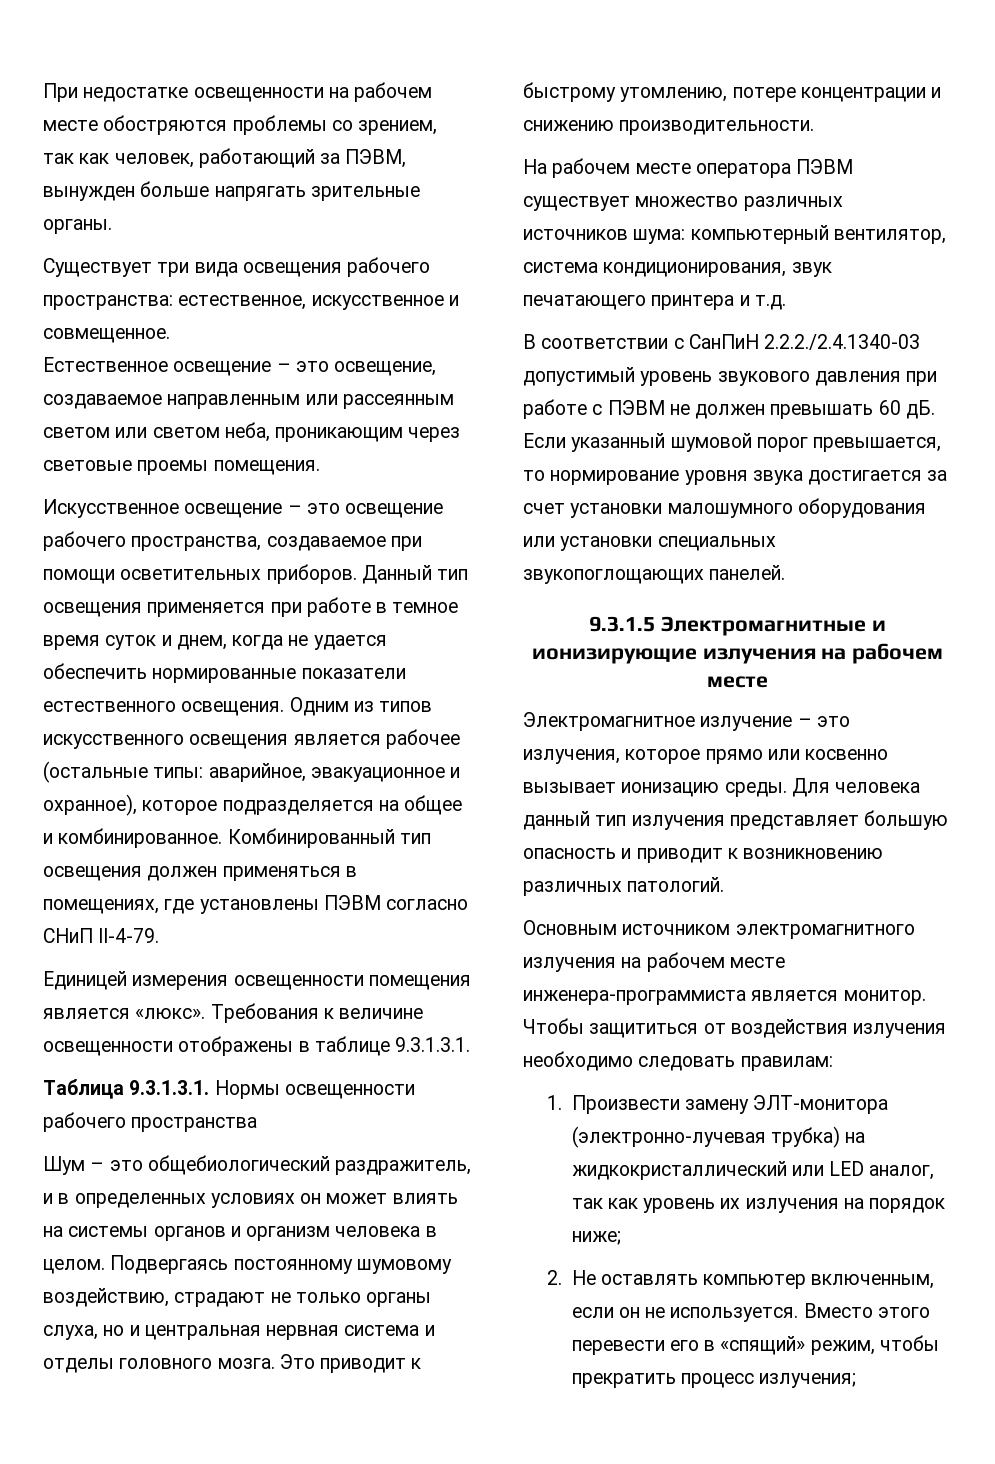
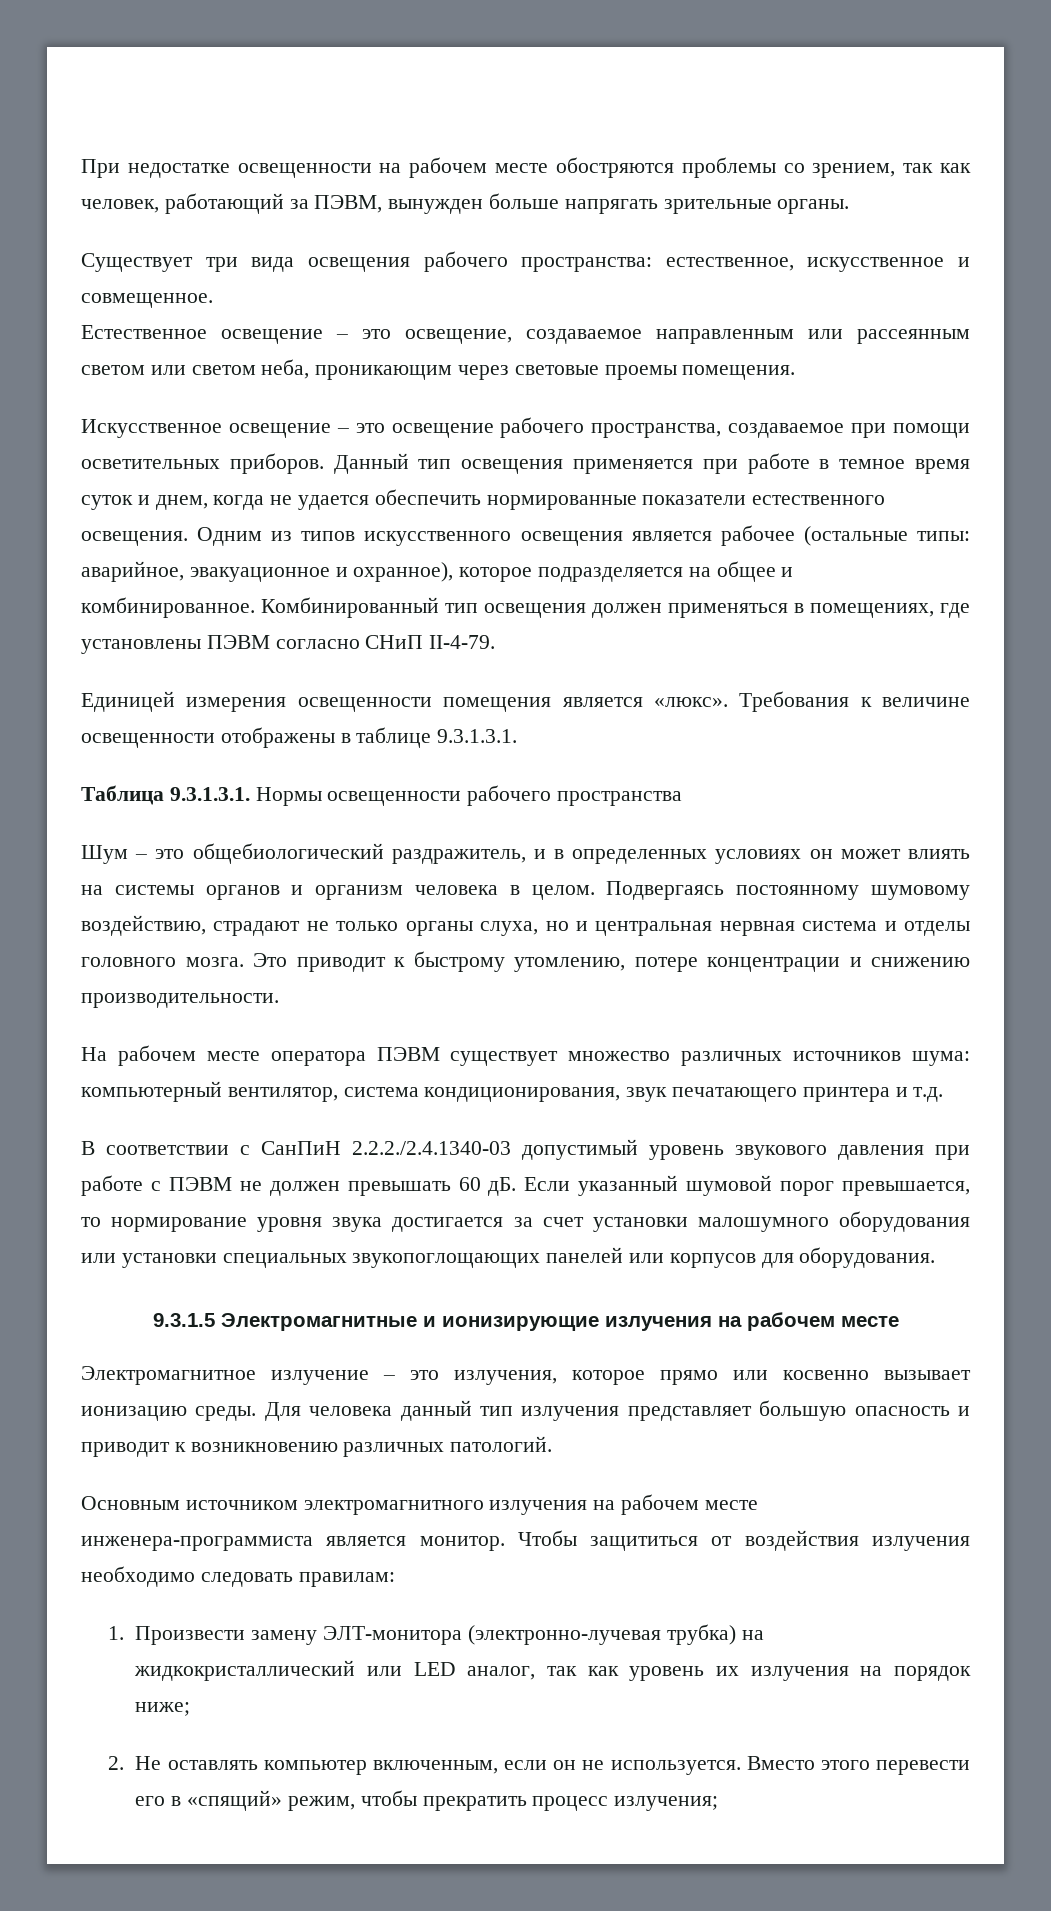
- Если указанный шумовой порог превышается, то нормирование уровня звука достигается за счет установки малошумного оборудования или установки специальных звукопоглощающих панелей.
+ Если указанный шумовой порог превышается, то нормирование уровня звука достигается за счет установки малошумного оборудования или установки специальных звукопоглощающих панелей или корпусов для оборудования.

